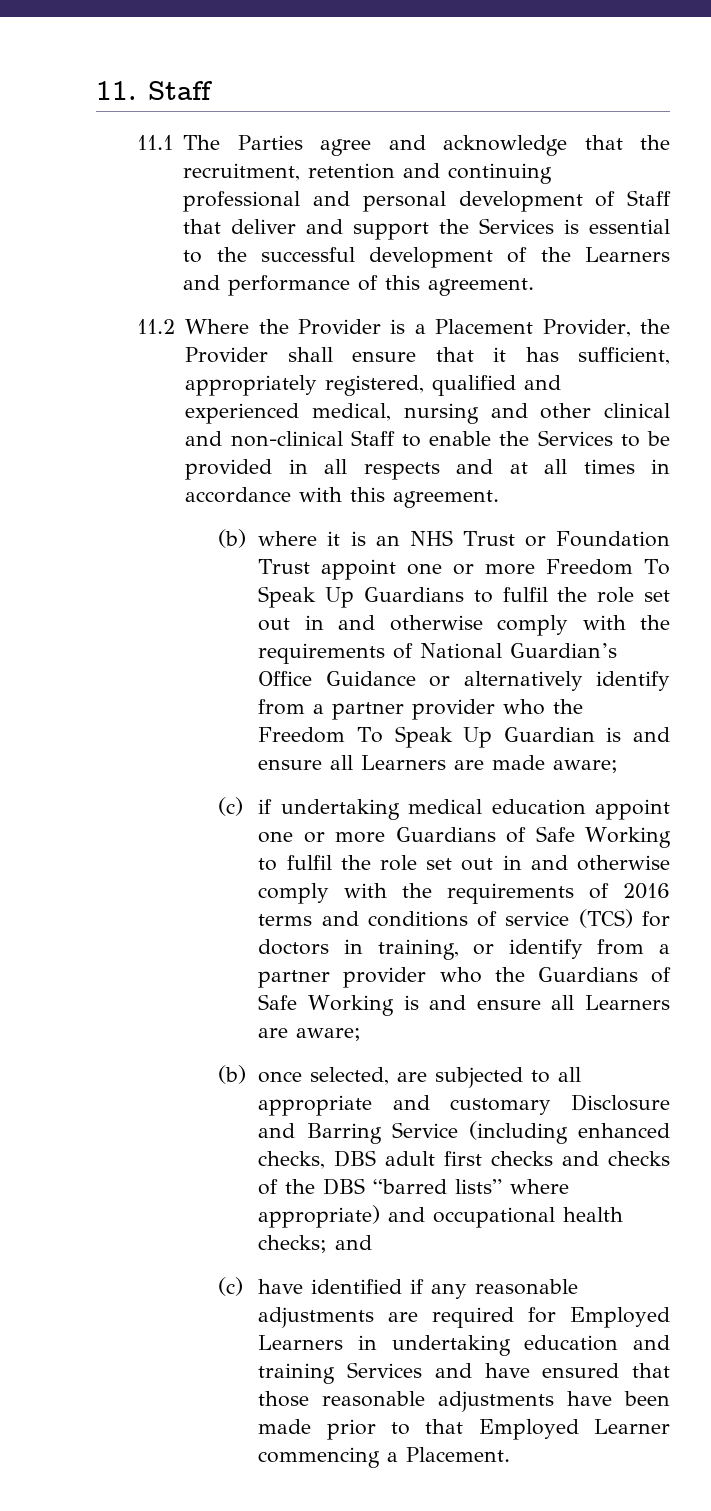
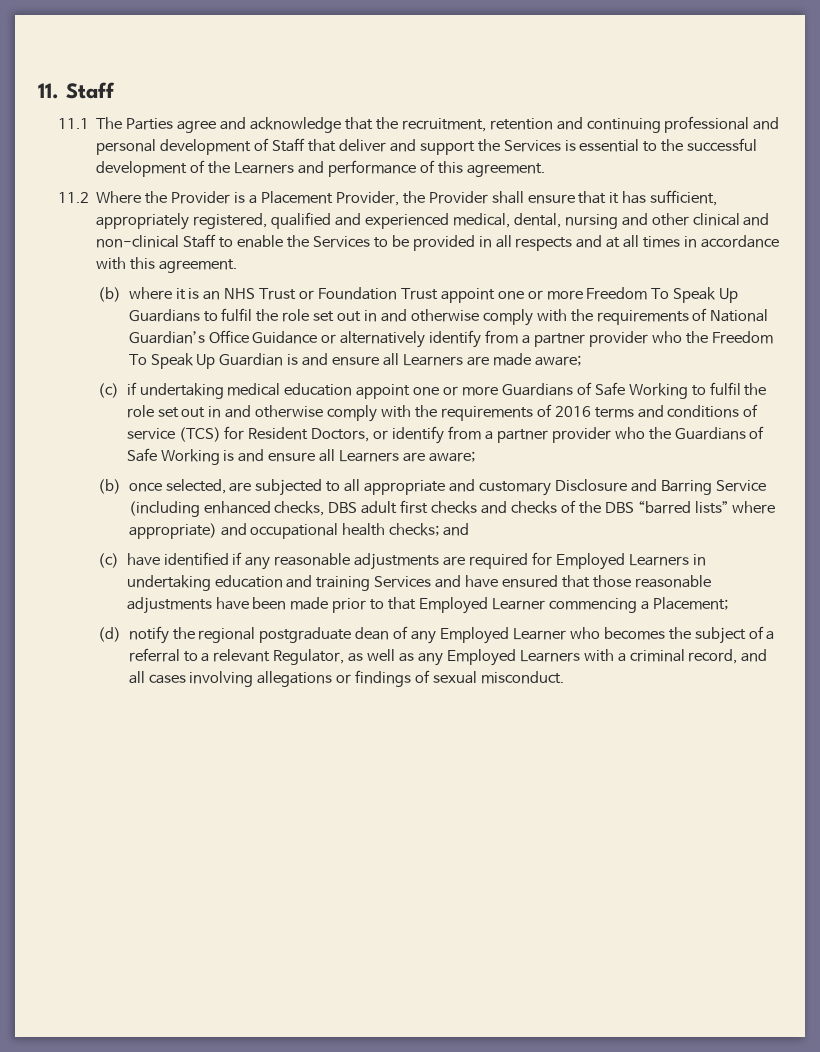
- 11.2 Where the Provider is a Placement Provider, the Provider shall ensure that it has sufficient, appropriately registered, qualified and experienced medical, nursing and other clinical and non-clinical Staff to enable the Services to be provided in all respects and at all times in accordance with this agreement.
+ 11.2 Where the Provider is a Placement Provider, the Provider shall ensure that it has sufficient, appropriately registered, qualified and experienced medical, dental, nursing and other clinical and non-clinical Staff to enable the Services to be provided in all respects and at all times in accordance with this agreement.
- (c) if undertaking medical education appoint one or more Guardians of Safe Working to fulfil the role set out in and otherwise comply with the requirements of 2016 terms and conditions of service (TCS) for doctors in training, or identify from a partner provider who the Guardians of Safe Working is and ensure all Learners are aware;
+ (c) if undertaking medical education appoint one or more Guardians of Safe Working to fulfil the role set out in and otherwise comply with the requirements of 2016 terms and conditions of service (TCS) for Resident Doctors, or identify from a partner provider who the Guardians of Safe Working is and ensure all Learners are aware;
- (c) have identified if any reasonable adjustments are required for Employed Learners in undertaking education and training Services and have ensured that those reasonable adjustments have been made prior to that Employed Learner commencing a Placement.
+ (c) have identified if any reasonable adjustments are required for Employed Learners in undertaking education and training Services and have ensured that those reasonable adjustments have been made prior to that Employed Learner commencing a Placement;
+ (d) notify the regional postgraduate dean of any Employed Learner who becomes the subject of a referral to a relevant Regulator, as well as any Employed Learners with a criminal record, and all cases involving allegations or findings of sexual misconduct.

